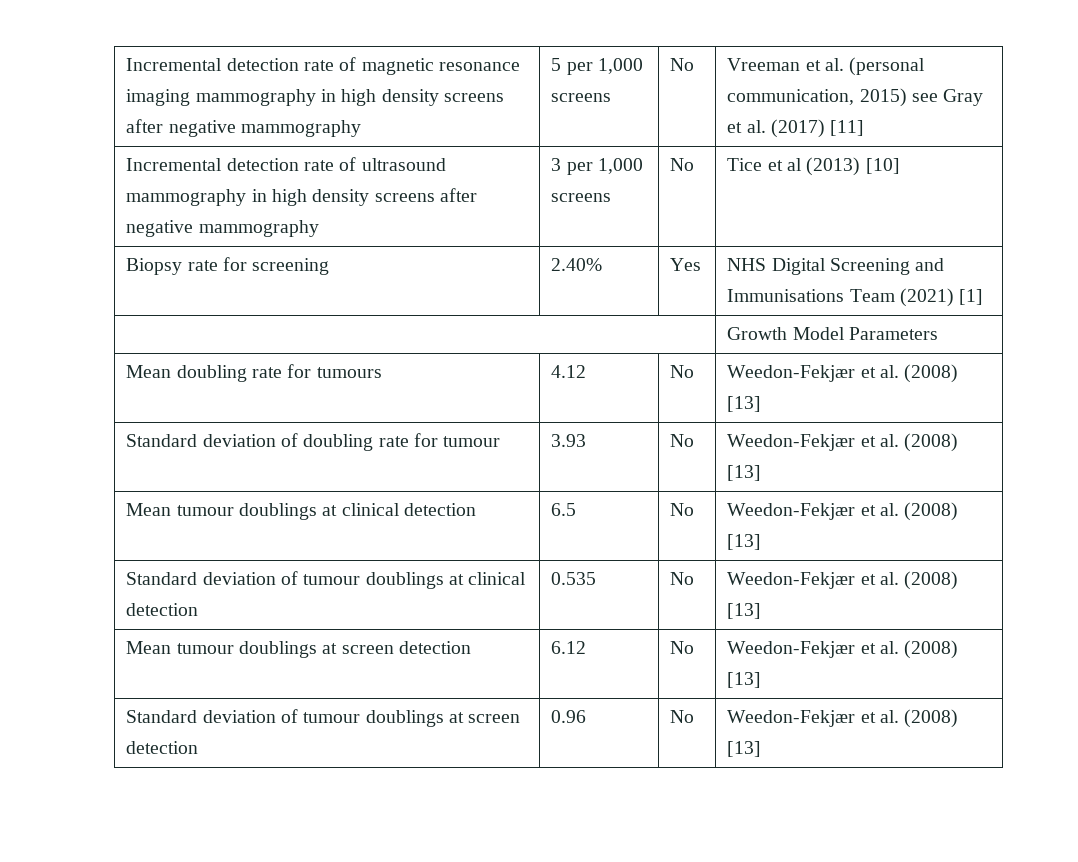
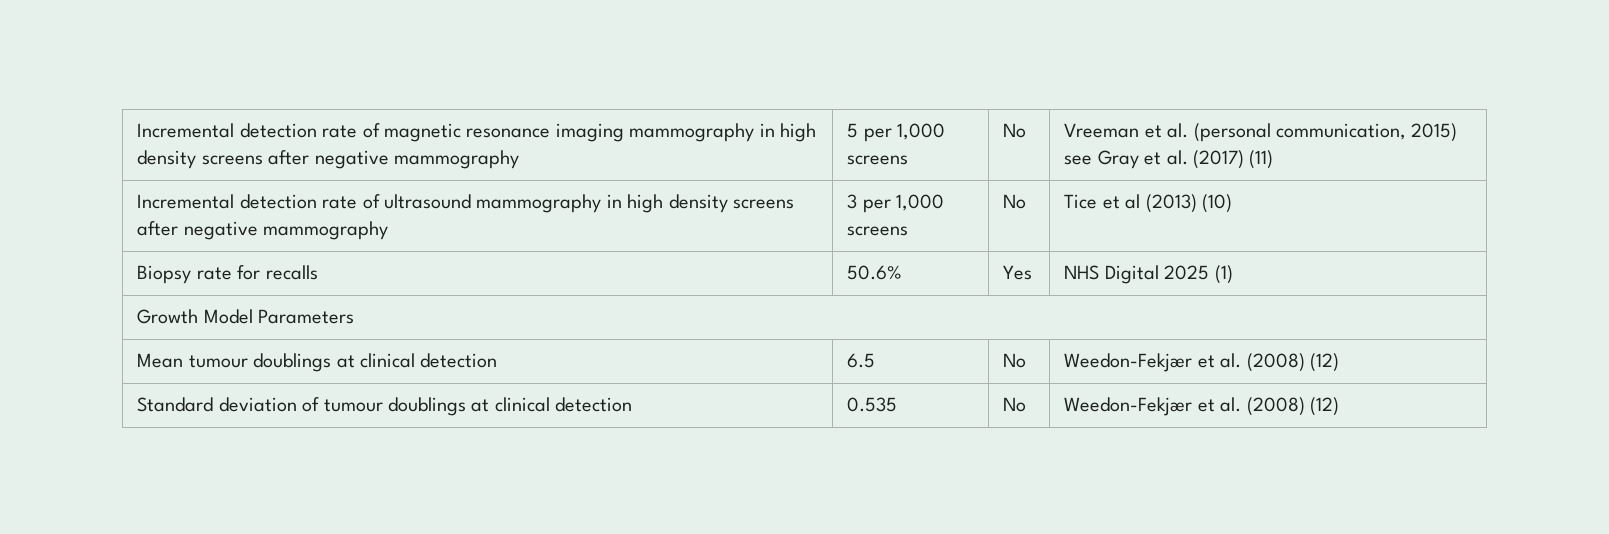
- Incremental detection rate of magnetic resonance imaging mammography in high density screens after negative mammography | 5 per 1,000 screens | No | Vreeman et al. (personal communication, 2015) see Gray et al. (2017) [11]
+ Incremental detection rate of magnetic resonance imaging mammography in high density screens after negative mammography | 5 per 1,000 screens | No | Vreeman et al. (personal communication, 2015) see Gray et al. (2017) (11)
- Incremental detection rate of ultrasound mammography in high density screens after negative mammography | 3 per 1,000 screens | No | Tice et al (2013) [10]
+ Incremental detection rate of ultrasound mammography in high density screens after negative mammography | 3 per 1,000 screens | No | Tice et al (2013) (10)
- Biopsy rate for screening | 2.40% | Yes | NHS Digital Screening and Immunisations Team (2021) [1]
- | Growth Model Parameters
- Mean doubling rate for tumours | 4.12 | No | Weedon-Fekjær et al. (2008) [13]
- Standard deviation of doubling rate for tumour | 3.93 | No | Weedon-Fekjær et al. (2008) [13]
+ Biopsy rate for recalls | 50.6% | Yes | NHS Digital 2025 (1)
+ Growth Model Parameters
- Mean tumour doublings at clinical detection | 6.5 | No | Weedon-Fekjær et al. (2008) [13]
+ Mean tumour doublings at clinical detection | 6.5 | No | Weedon-Fekjær et al. (2008) (12)
- Standard deviation of tumour doublings at clinical detection | 0.535 | No | Weedon-Fekjær et al. (2008) [13]
- Mean tumour doublings at screen detection | 6.12 | No | Weedon-Fekjær et al. (2008) [13]
- Standard deviation of tumour doublings at screen detection | 0.96 | No | Weedon-Fekjær et al. (2008) [13]
+ Standard deviation of tumour doublings at clinical detection | 0.535 | No | Weedon-Fekjær et al. (2008) (12)

